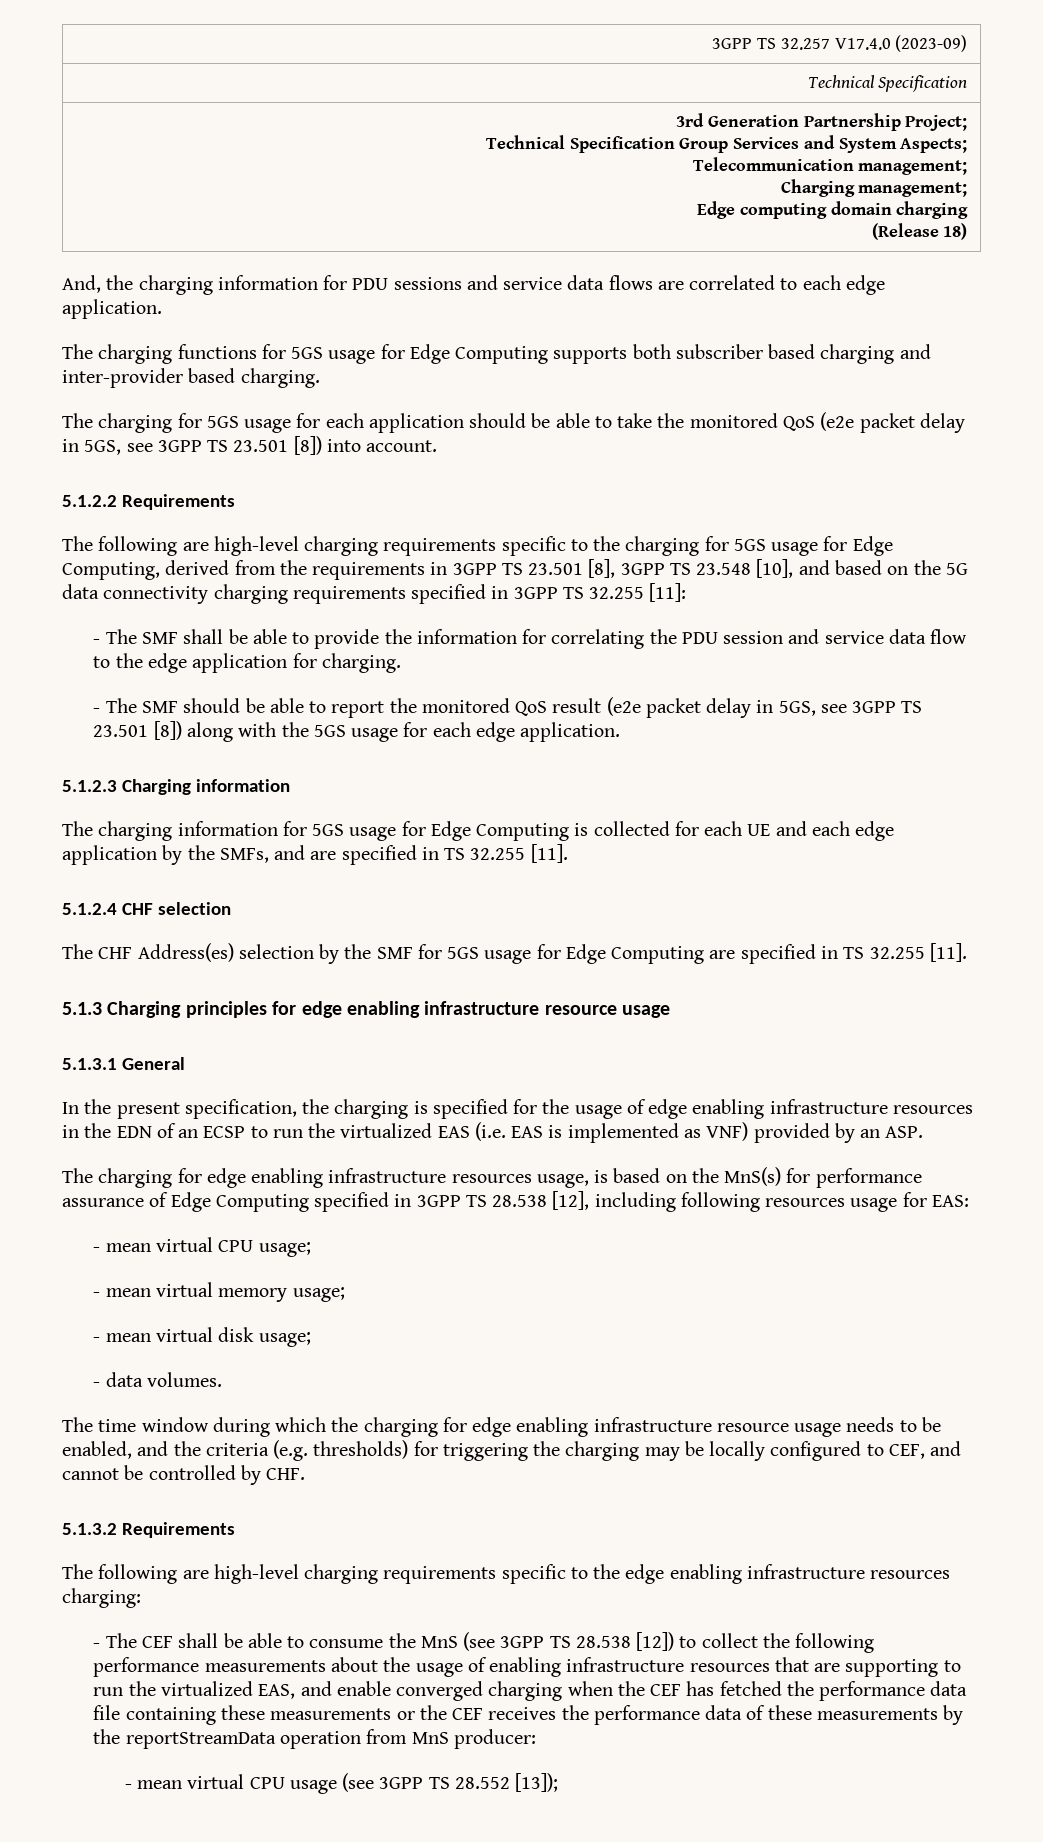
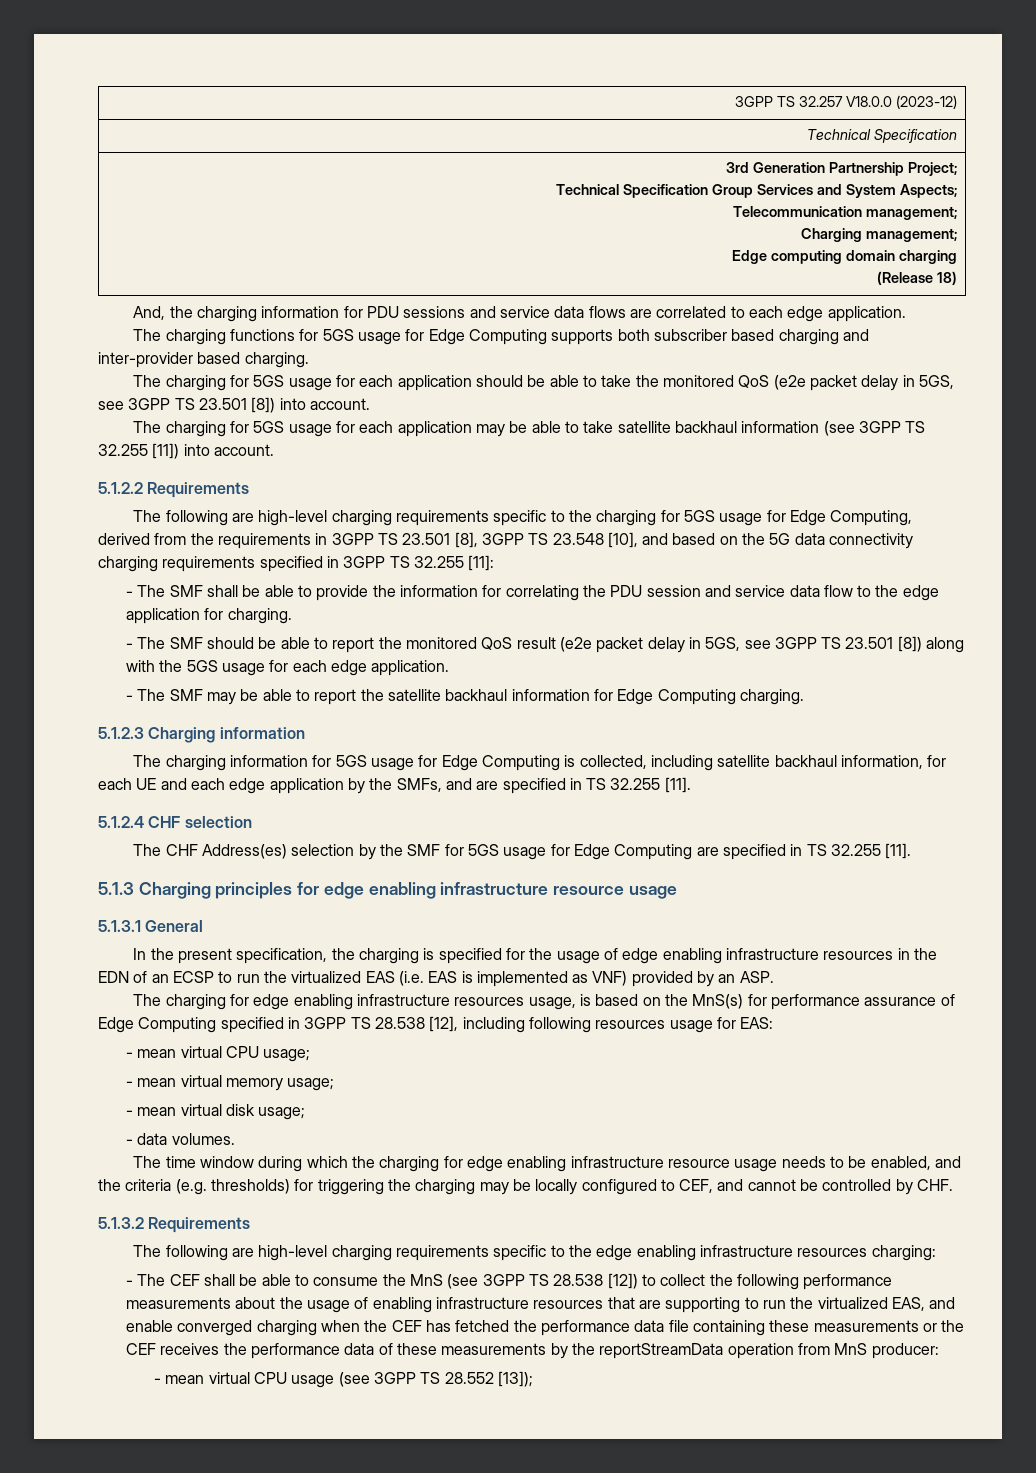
- 3GPP TS 32.257 V17.4.0 (2023-09)
+ 3GPP TS 32.257 V18.0.0 (2023-12)
+ The charging for 5GS usage for each application may be able to take satellite backhaul information (see 3GPP TS 32.255 [11]) into account.
+ - The SMF may be able to report the satellite backhaul information for Edge Computing charging.
- The charging information for 5GS usage for Edge Computing is collected for each UE and each edge application by the SMFs, and are specified in TS 32.255 [11].
+ The charging information for 5GS usage for Edge Computing is collected, including satellite backhaul information, for each UE and each edge application by the SMFs, and are specified in TS 32.255 [11].

